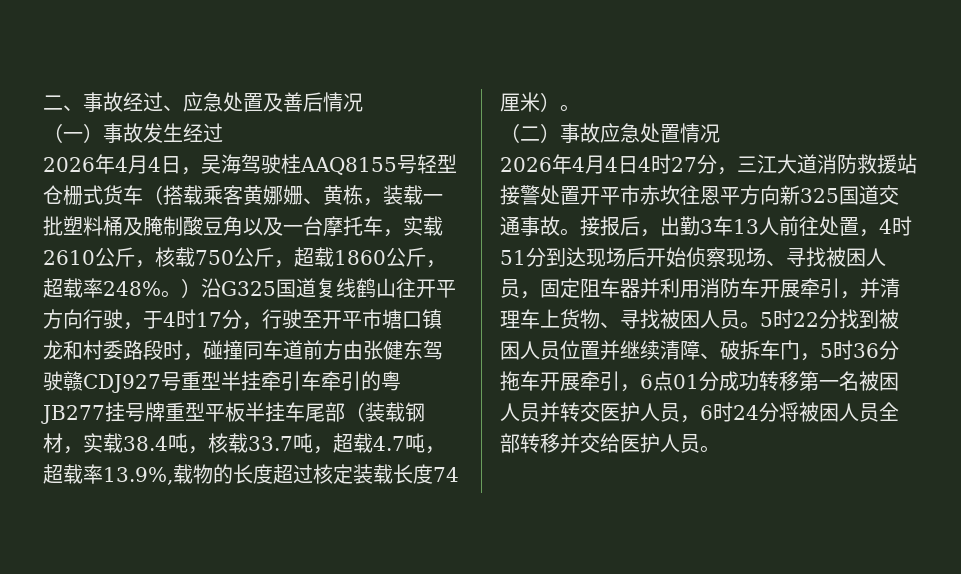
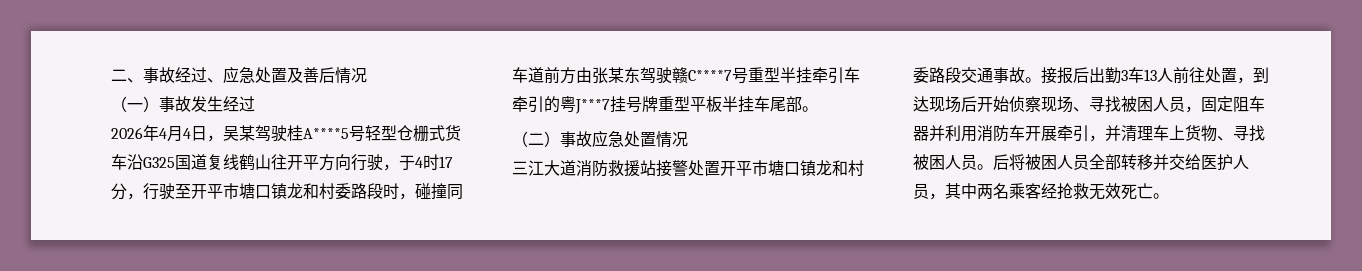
- 2026年4月4日，吴海驾驶桂AAQ8155号轻型仓栅式货车（搭载乘客黄娜姗、黄栋，装载一批塑料桶及腌制酸豆角以及一台摩托车，实载2610公斤，核载750公斤，超载1860公斤，超载率248%。）沿G325国道复线鹤山往开平方向行驶，于4时17分，行驶至开平市塘口镇龙和村委路段时，碰撞同车道前方由张健东驾驶赣CDJ927号重型半挂牵引车牵引的粤JB277挂号牌重型平板半挂车尾部（装载钢材，实载38.4吨，核载33.7吨，超载4.7吨，超载率13.9%,载物的长度超过核定装载长度74厘米）。
+ 2026年4月4日，吴某驾驶桂A****5号轻型仓栅式货车沿G325国道复线鹤山往开平方向行驶，于4时17分，行驶至开平市塘口镇龙和村委路段时，碰撞同车道前方由张某东驾驶赣C****7号重型半挂牵引车牵引的粤J***7挂号牌重型平板半挂车尾部。
- 2026年4月4日4时27分，三江大道消防救援站接警处置开平市赤坎往恩平方向新325国道交通事故。
+ 三江大道消防救援站接警处置开平市塘口镇龙和村委路段交通事故。
- 接报后，出勤3车13人前往处置，4时51分到达现场后开始侦察现场、寻找被困人员，固定阻车器并利用消防车开展牵引，并清理车上货物、寻找被困人员。
+ 接报后出勤3车13人前往处置，到达现场后开始侦察现场、寻找被困人员，固定阻车器并利用消防车开展牵引，并清理车上货物、寻找被困人员。
- 5时22分找到被困人员位置并继续清障、破拆车门，5时36分拖车开展牵引，6点01分成功转移第一名被困人员并转交医护人员，6时24分将被困人员全部转移并交给医护人员。
+ 后将被困人员全部转移并交给医护人员，其中两名乘客经抢救无效死亡。

